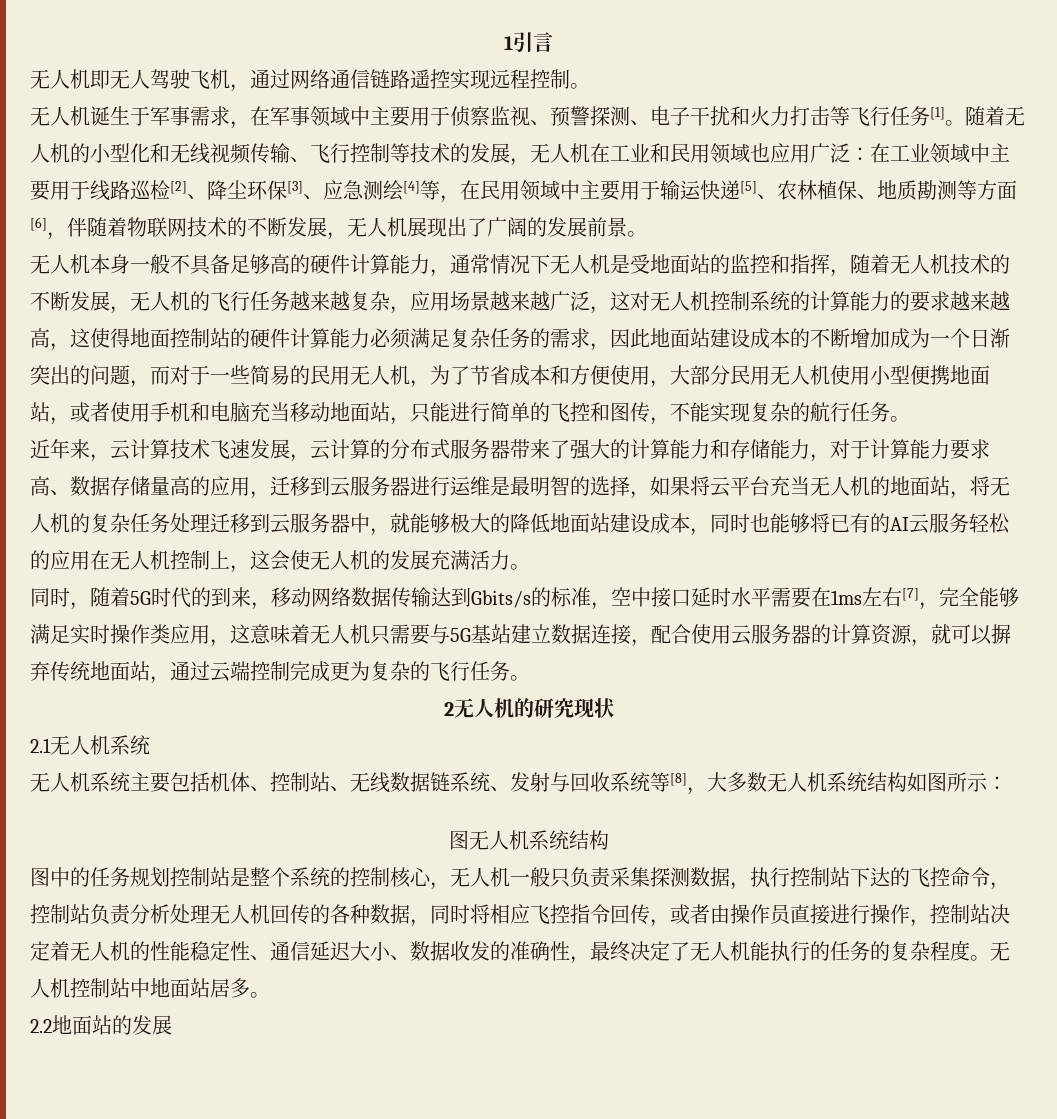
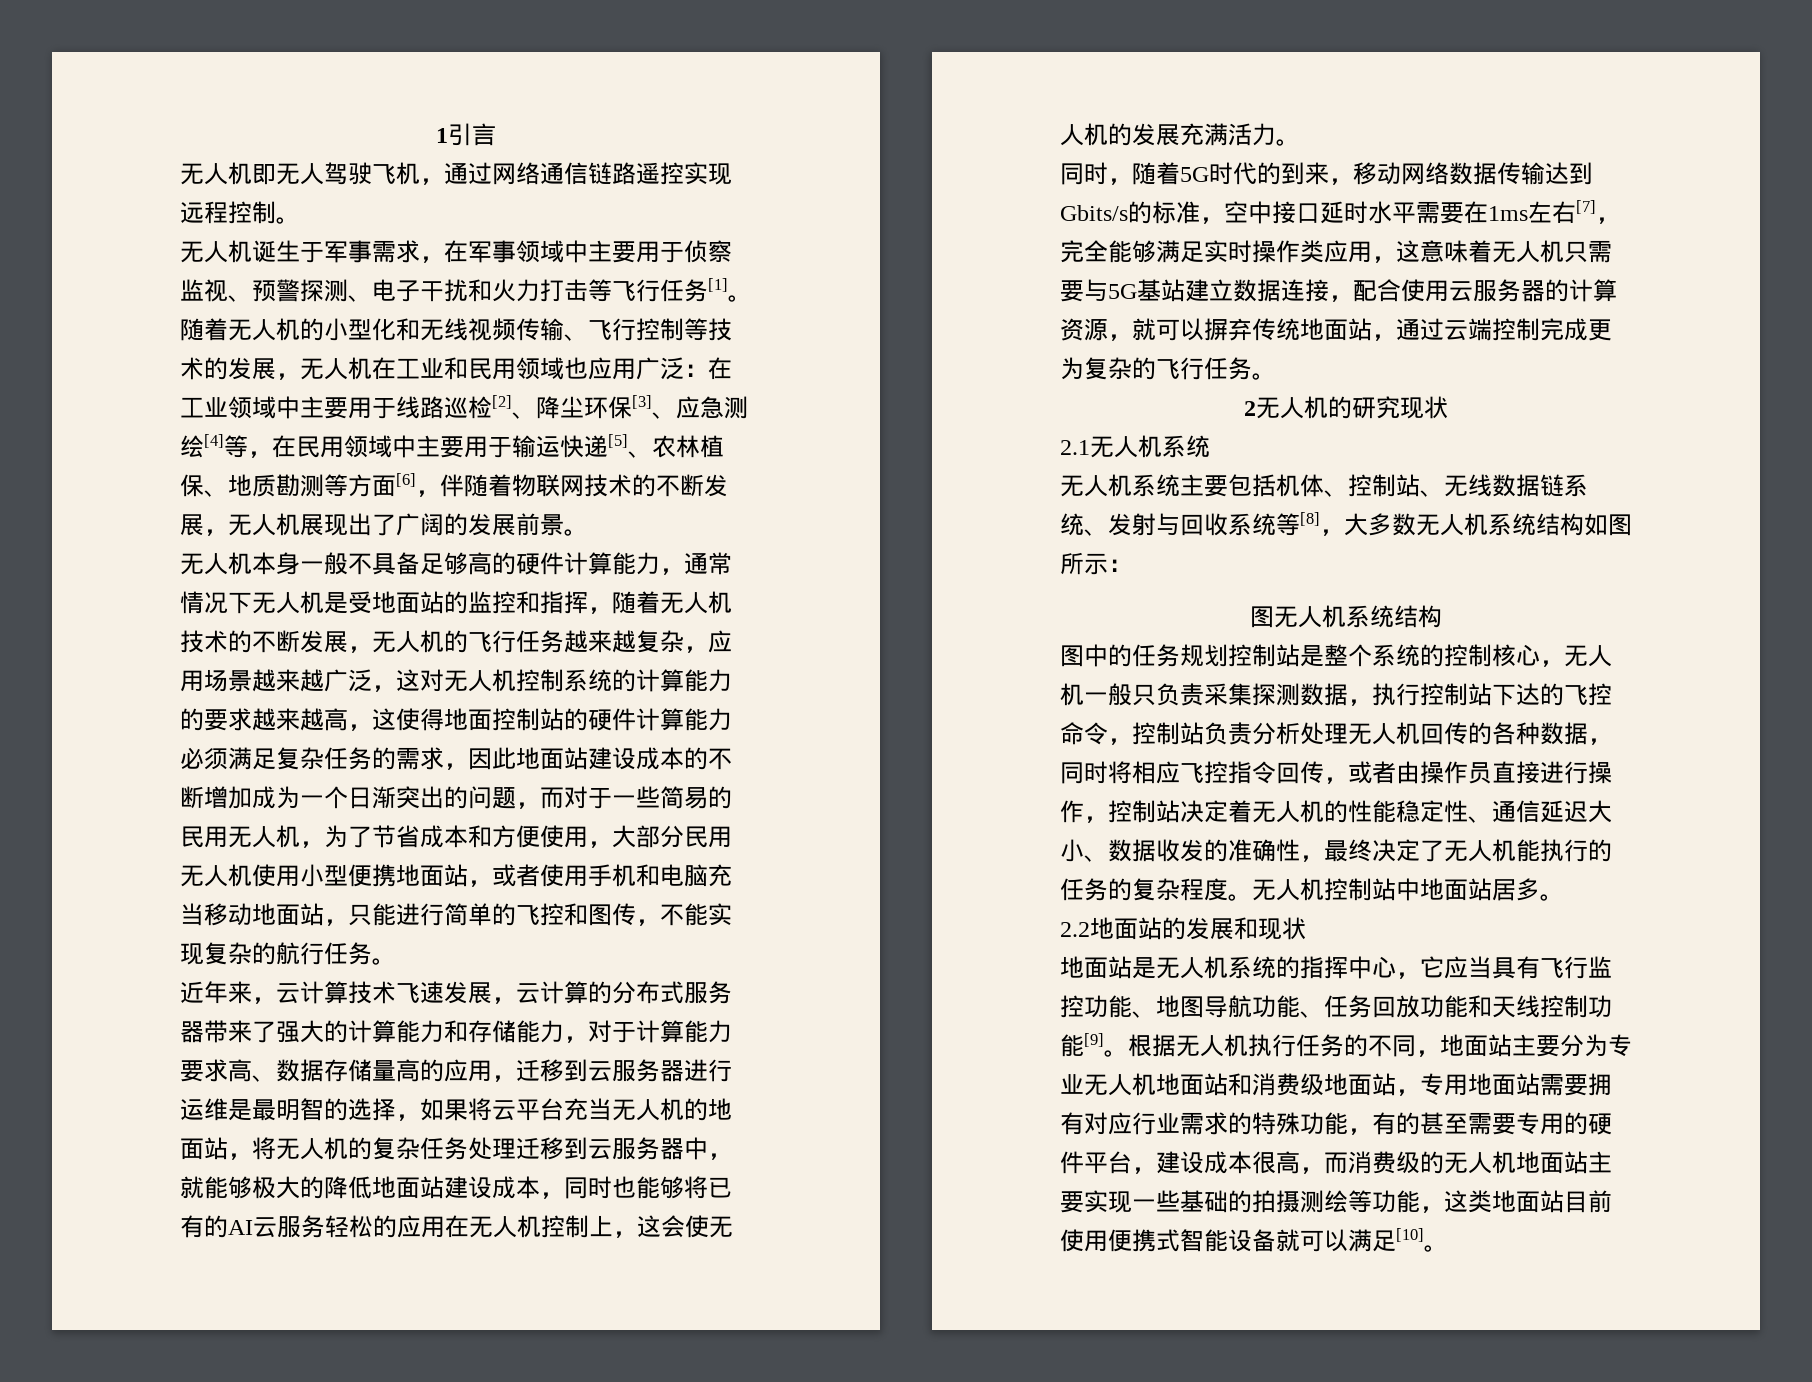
- 2.2地面站的发展
+ 2.2地面站的发展和现状
+ 地面站是无人机系统的指挥中心，它应当具有飞行监控功能、地图导航功能、任务回放功能和天线控制功能[9]。根据无人机执行任务的不同，地面站主要分为专业无人机地面站和消费级地面站，专用地面站需要拥有对应行业需求的特殊功能，有的甚至需要专用的硬件平台，建设成本很高，而消费级的无人机地面站主要实现一些基础的拍摄测绘等功能，这类地面站目前使用便携式智能设备就可以满足[10]。

